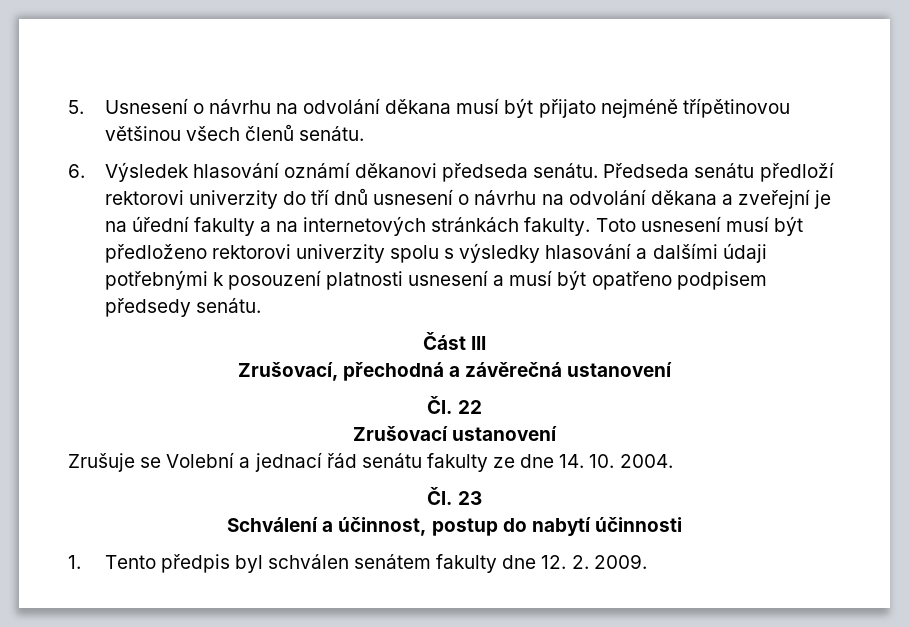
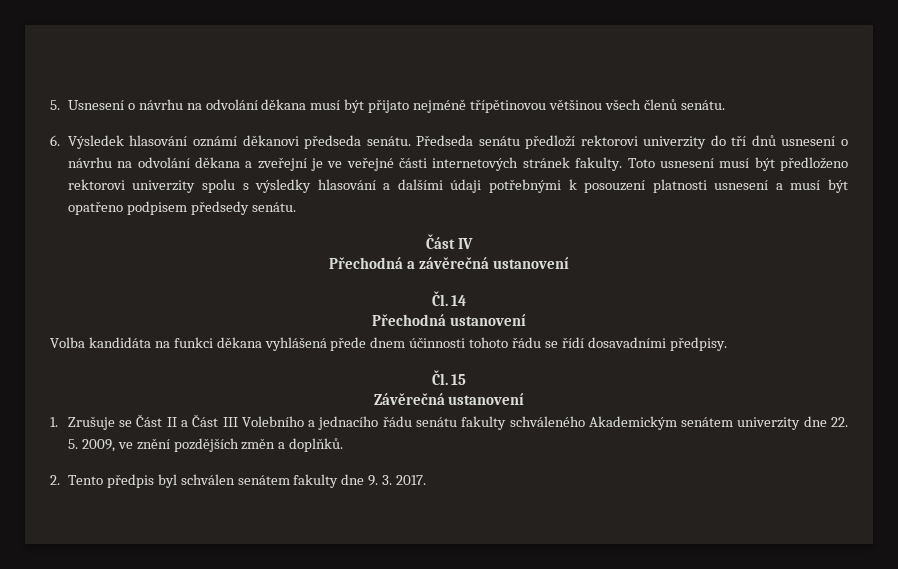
- Předseda senátu předloží rektorovi univerzity do tří dnů usnesení o návrhu na odvolání děkana a zveřejní je na úřední fakulty a na internetových stránkách fakulty.
+ Předseda senátu předloží rektorovi univerzity do tří dnů usnesení o návrhu na odvolání děkana a zveřejní je ve veřejné části internetových stránek fakulty.
- Část III
- Zrušovací, přechodná a závěrečná ustanovení
+ Část IV
+ Přechodná a závěrečná ustanovení
- Čl. 22
- Zrušovací ustanovení
- Zrušuje se Volební a jednací řád senátu fakulty ze dne 14. 10. 2004.
- Čl. 23
- Schválení a účinnost, postup do nabytí účinnosti
- 1. Tento předpis byl schválen senátem fakulty dne 12. 2. 2009.
+ Čl. 14
+ Přechodná ustanovení
+ Volba kandidáta na funkci děkana vyhlášená přede dnem účinnosti tohoto řádu se řídí dosavadními předpisy.
+ Čl. 15
+ Závěrečná ustanovení
+ 1. Zrušuje se Část II a Část III Volebního a jednacího řádu senátu fakulty schváleného Akademickým senátem univerzity dne 22. 5. 2009, ve znění pozdějších změn a doplňků.
+ 2. Tento předpis byl schválen senátem fakulty dne 9. 3. 2017.

